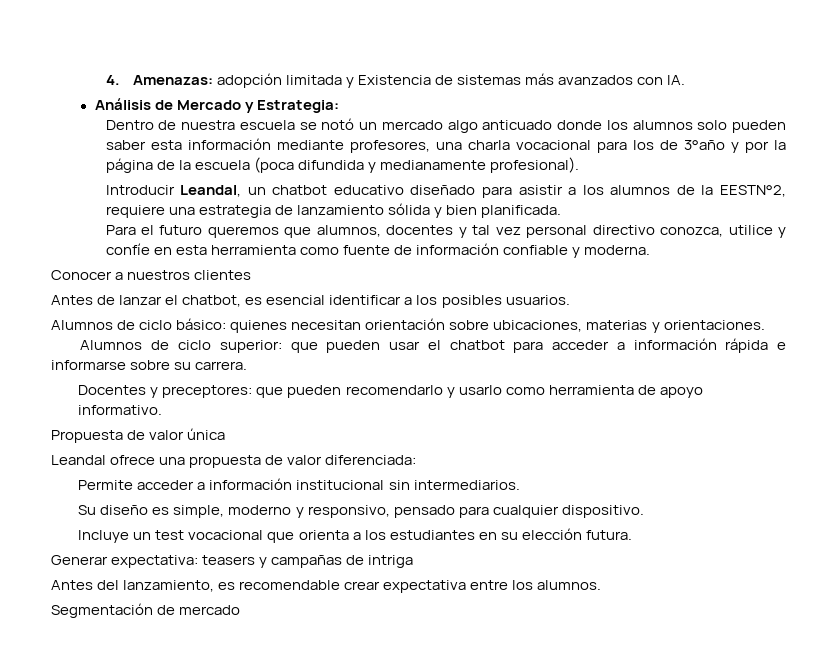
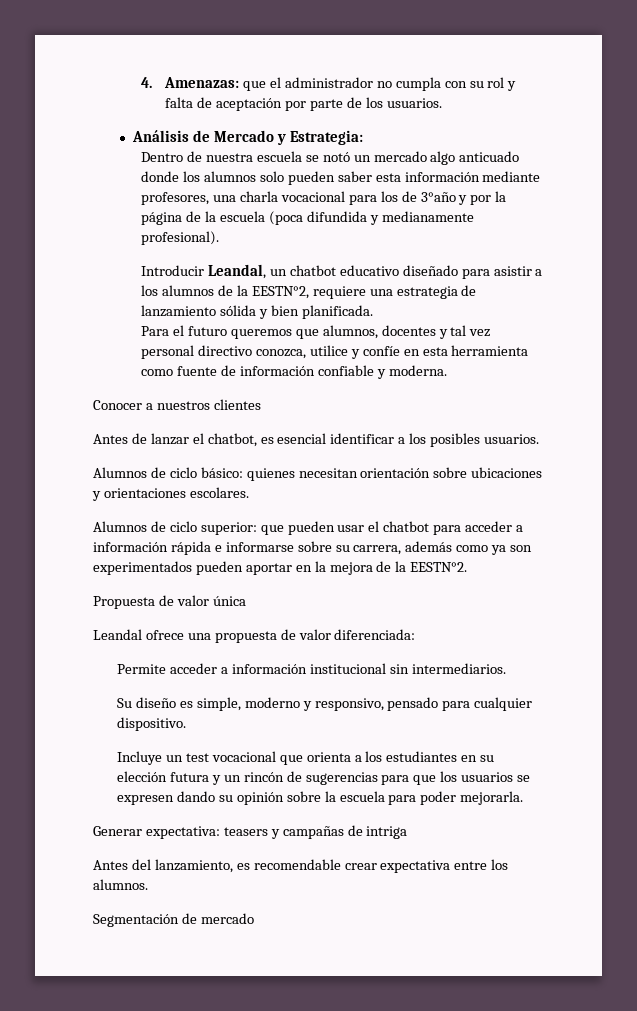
- 4. Amenazas: adopción limitada y Existencia de sistemas más avanzados con IA.
+ 4. Amenazas: que el administrador no cumpla con su rol y falta de aceptación por parte de los usuarios.
- Alumnos de ciclo básico: quienes necesitan orientación sobre ubicaciones, materias y orientaciones.
+ Alumnos de ciclo básico: quienes necesitan orientación sobre ubicaciones y orientaciones escolares.
- Alumnos de ciclo superior: que pueden usar el chatbot para acceder a información rápida e informarse sobre su carrera.
- Docentes y preceptores: que pueden recomendarlo y usarlo como herramienta de apoyo informativo.
+ Alumnos de ciclo superior: que pueden usar el chatbot para acceder a información rápida e informarse sobre su carrera, además como ya son experimentados pueden aportar en la mejora de la EESTN°2.
- Incluye un test vocacional que orienta a los estudiantes en su elección futura.
+ Incluye un test vocacional que orienta a los estudiantes en su elección futura y un rincón de sugerencias para que los usuarios se expresen dando su opinión sobre la escuela para poder mejorarla.

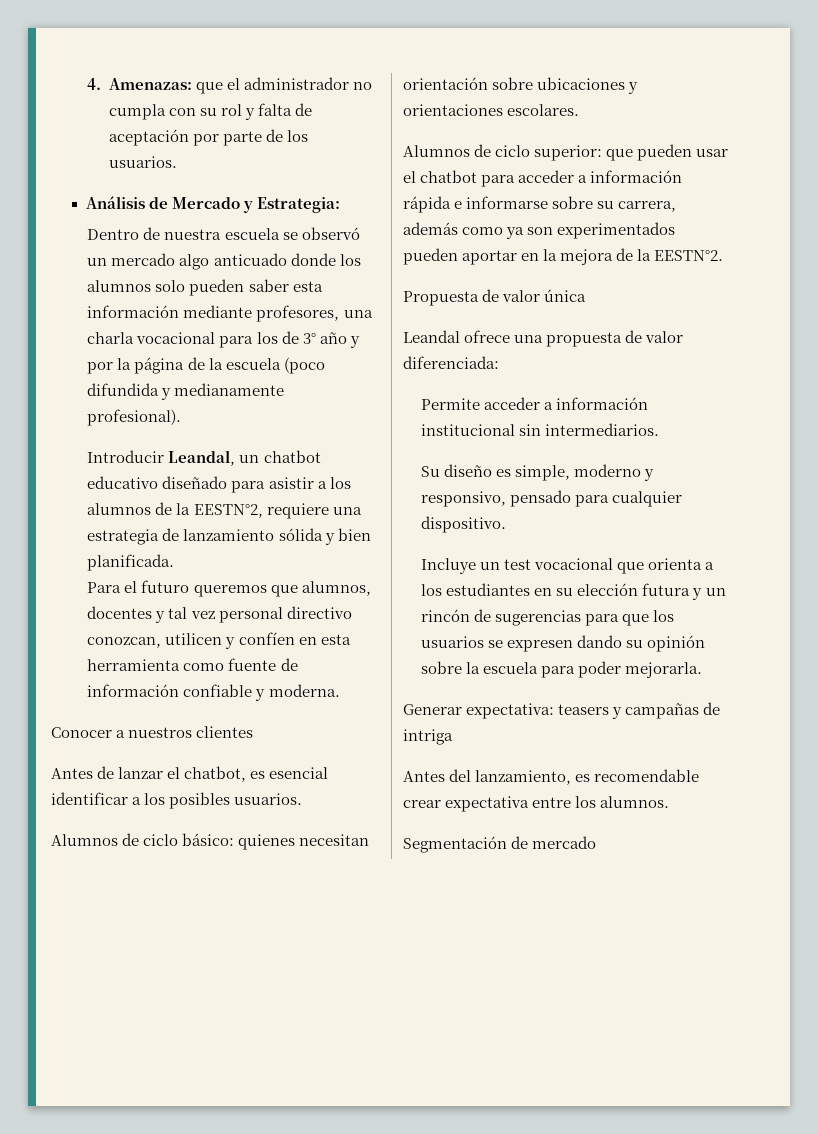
- Dentro de nuestra escuela se notó un mercado algo anticuado donde los alumnos solo pueden saber esta información mediante profesores, una charla vocacional para los de 3°año y por la página de la escuela (poca difundida y medianamente profesional).
+ Dentro de nuestra escuela se observó un mercado algo anticuado donde los alumnos solo pueden saber esta información mediante profesores, una charla vocacional para los de 3° año y por la página de la escuela (poco difundida y medianamente profesional).
- Para el futuro queremos que alumnos, docentes y tal vez personal directivo conozca, utilice y confíe en esta herramienta como fuente de información confiable y moderna.
+ Para el futuro queremos que alumnos, docentes y tal vez personal directivo conozcan, utilicen y confíen en esta herramienta como fuente de información confiable y moderna.

